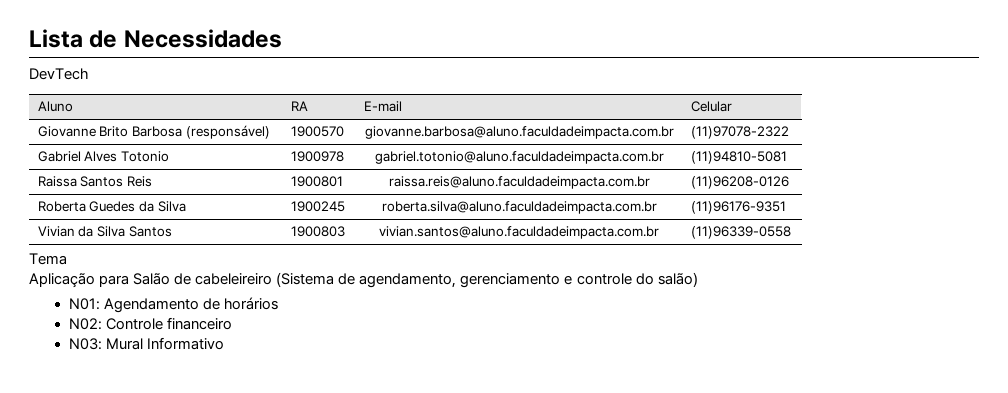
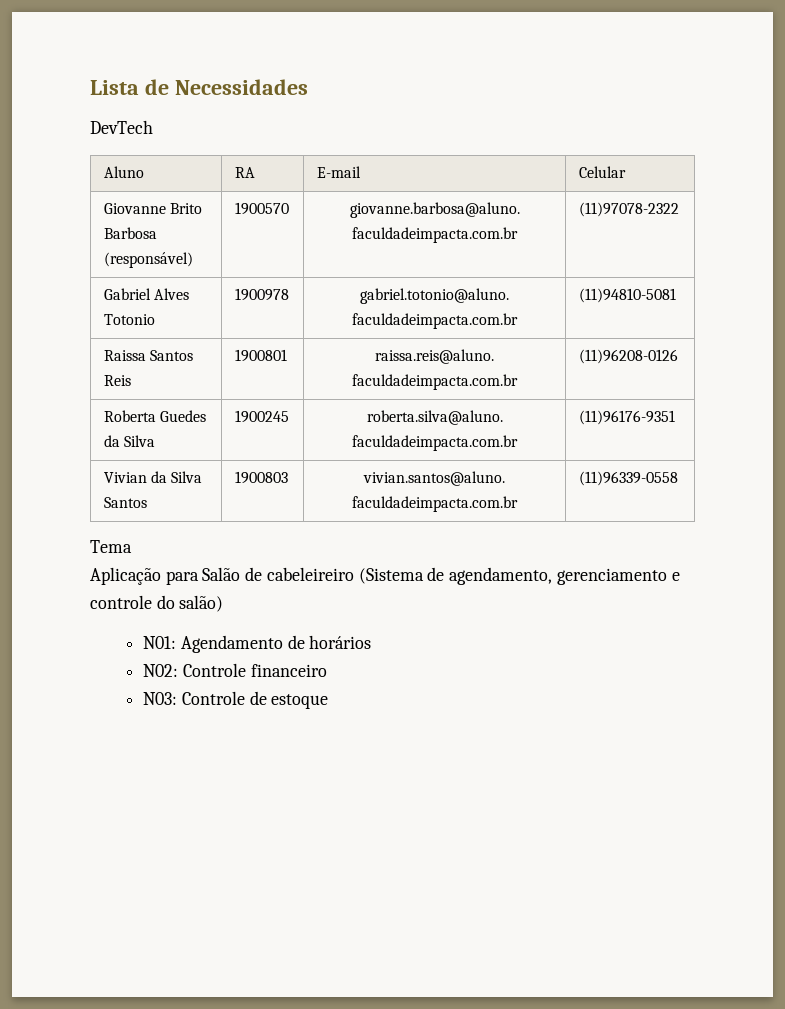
- N03: Mural Informativo
+ N03: Controle de estoque

